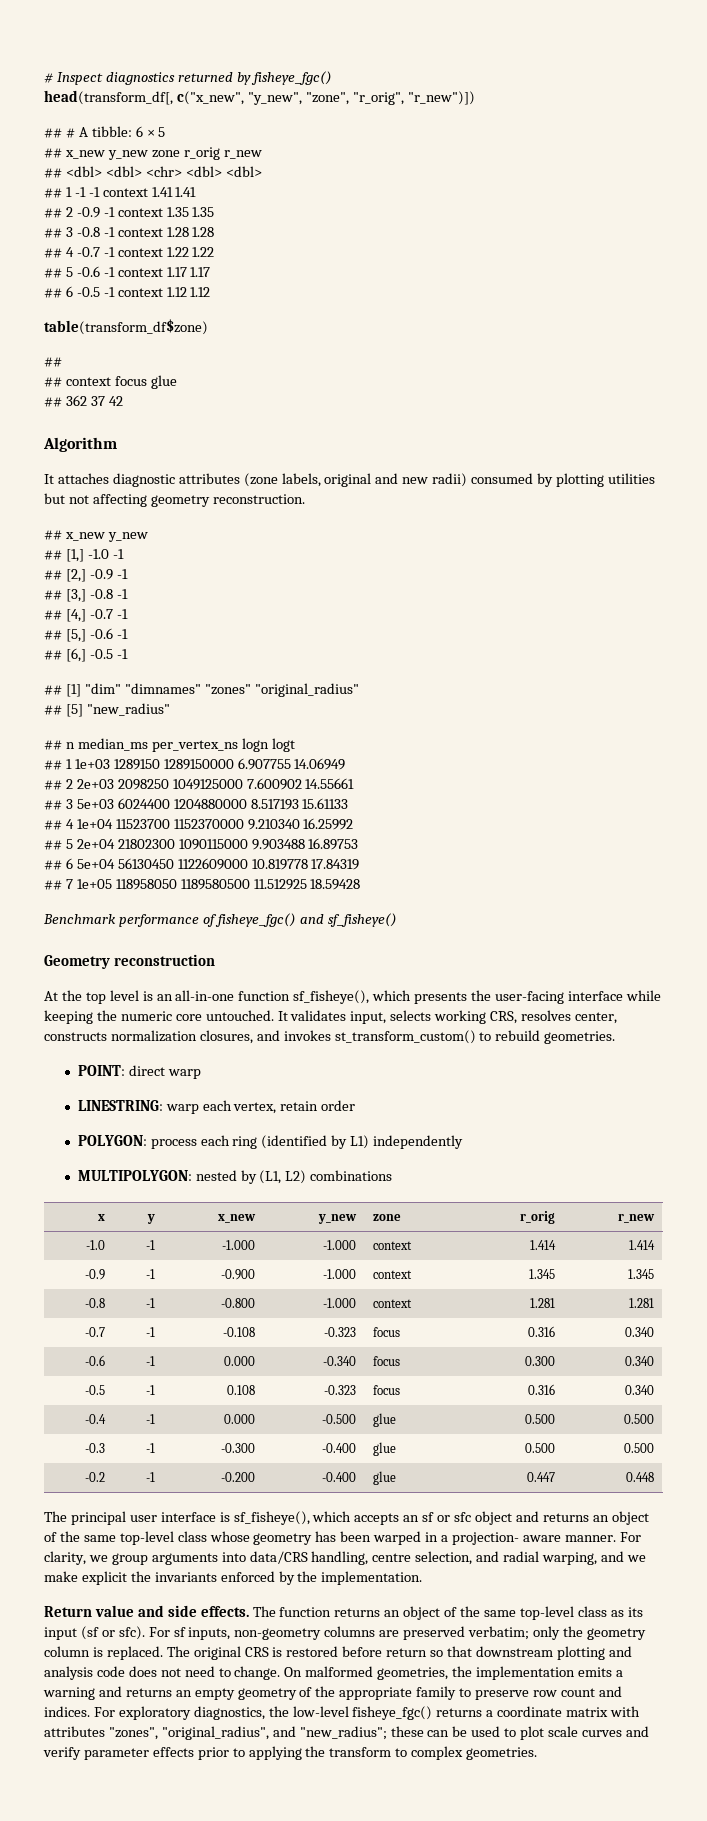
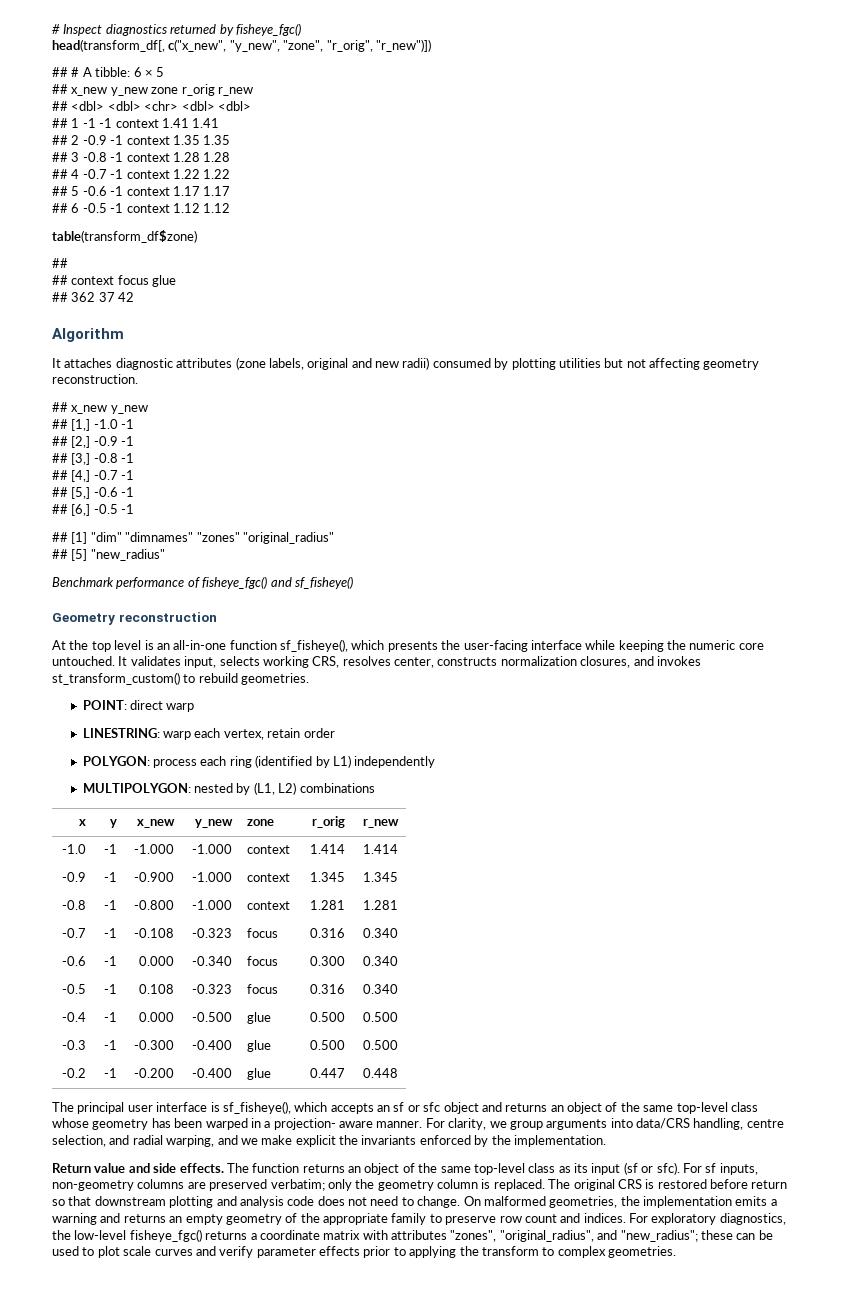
- ## n median_ms per_vertex_ns logn logt
- ## 1 1e+03 1289150 1289150000 6.907755 14.06949
- ## 2 2e+03 2098250 1049125000 7.600902 14.55661
- ## 3 5e+03 6024400 1204880000 8.517193 15.61133
- ## 4 1e+04 11523700 1152370000 9.210340 16.25992
- ## 5 2e+04 21802300 1090115000 9.903488 16.89753
- ## 6 5e+04 56130450 1122609000 10.819778 17.84319
- ## 7 1e+05 118958050 1189580500 11.512925 18.59428

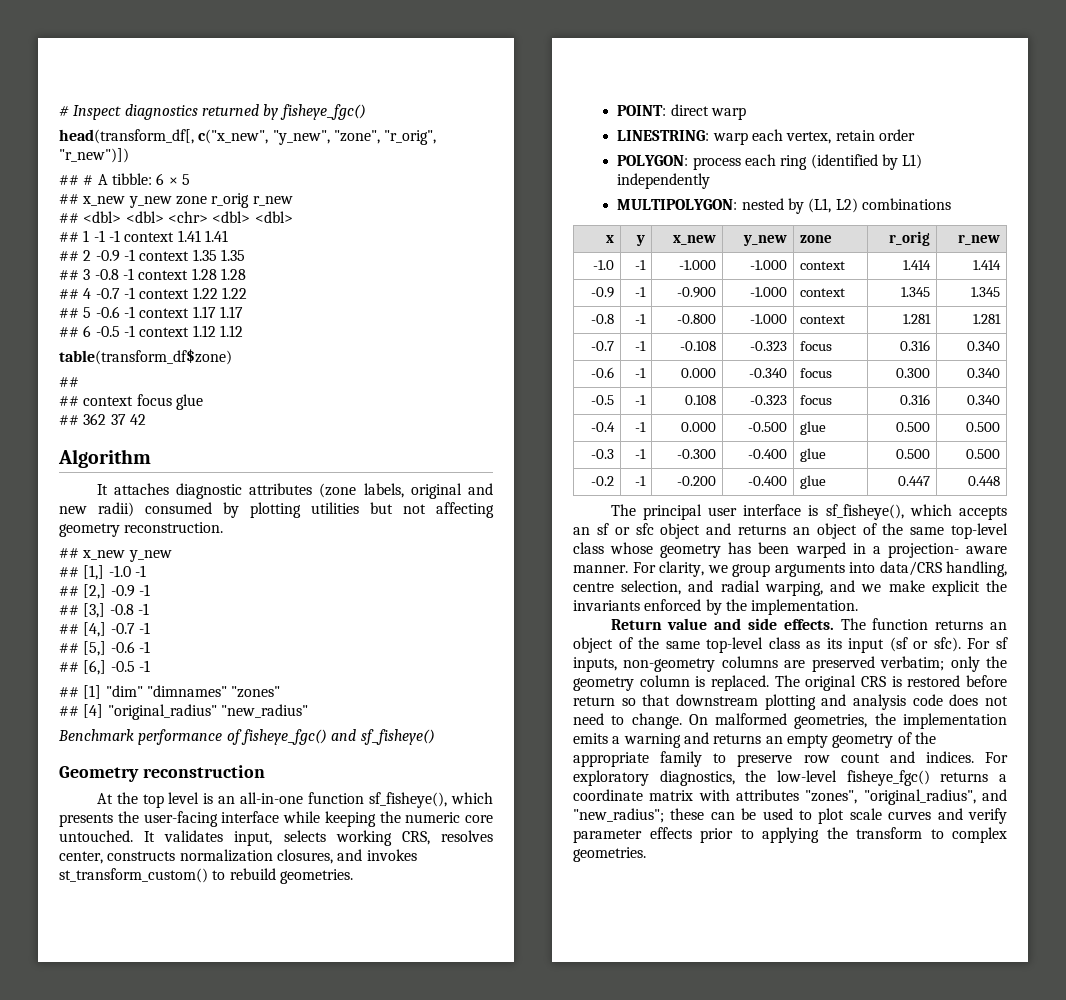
- ## [1] "dim" "dimnames" "zones" "original_radius"
- ## [5] "new_radius"
+ ## [1] "dim" "dimnames" "zones"
+ ## [4] "original_radius" "new_radius"

